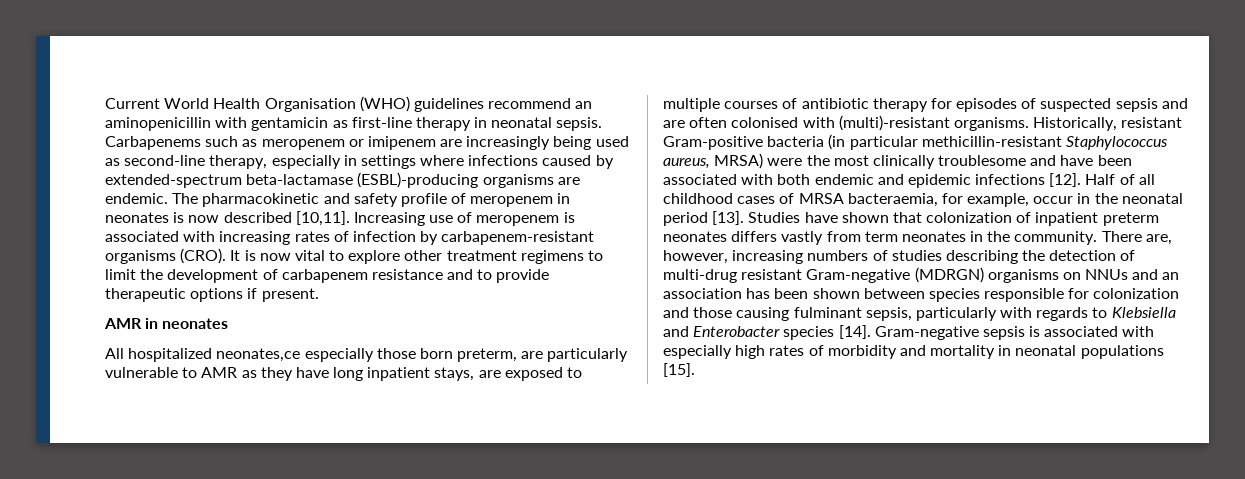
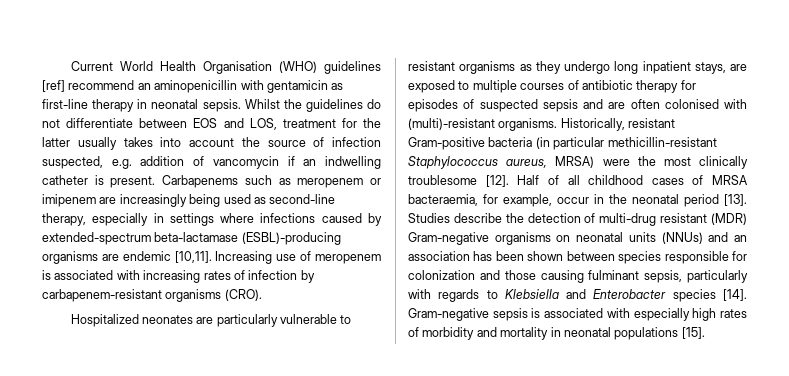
- Current World Health Organisation (WHO) guidelines recommend an aminopenicillin with gentamicin as first-line therapy in neonatal sepsis.
+ Current World Health Organisation (WHO) guidelines [ref] recommend an aminopenicillin with gentamicin as first-line therapy in neonatal sepsis.
+ Whilst the guidelines do not differentiate between EOS and LOS, treatment for the latter usually takes into account the source of infection suspected, e.g. addition of vancomycin if an indwelling catheter is present.
- Carbapenems such as meropenem or imipenem are increasingly being used as second-line therapy, especially in settings where infections caused by extended-spectrum beta-lactamase (ESBL)-producing organisms are endemic. The pharmacokinetic and safety profile of meropenem in neonates is now described [10,11].
+ Carbapenems such as meropenem or imipenem are increasingly being used as second-line therapy, especially in settings where infections caused by extended-spectrum beta-lactamase (ESBL)-producing organisms are endemic [10,11].
- Increasing use of meropenem is associated with increasing rates of infection by carbapenem-resistant organisms (CRO). It is now vital to explore other treatment regimens to limit the development of carbapenem resistance and to provide therapeutic options if present.
- AMR in neonates
- All hospitalized neonates,ce especially those born preterm, are particularly vulnerable to AMR as they have long inpatient stays, are exposed to multiple courses of antibiotic therapy for episodes of suspected sepsis and are often colonised with (multi)-resistant organisms.
+ Increasing use of meropenem is associated with increasing rates of infection by carbapenem-resistant organisms (CRO).
+ Hospitalized neonates are particularly vulnerable to resistant organisms as they undergo long inpatient stays, are exposed to multiple courses of antibiotic therapy for episodes of suspected sepsis and are often colonised with (multi)-resistant organisms.
- Historically, resistant Gram-positive bacteria (in particular methicillin-resistant Staphylococcus aureus, MRSA) were the most clinically troublesome and have been associated with both endemic and epidemic infections [12].
+ Historically, resistant Gram-positive bacteria (in particular methicillin-resistant Staphylococcus aureus, MRSA) were the most clinically troublesome [12].
- Studies have shown that colonization of inpatient preterm neonates differs vastly from term neonates in the community. There are, however, increasing numbers of studies describing the detection of multi-drug resistant Gram-negative (MDRGN) organisms on NNUs and an association has been shown between species responsible for colonization and those causing fulminant sepsis, particularly with regards to Klebsiella and Enterobacter species [14].
+ Studies describe the detection of multi-drug resistant (MDR) Gram-negative organisms on neonatal units (NNUs) and an association has been shown between species responsible for colonization and those causing fulminant sepsis, particularly with regards to Klebsiella and Enterobacter species [14].

